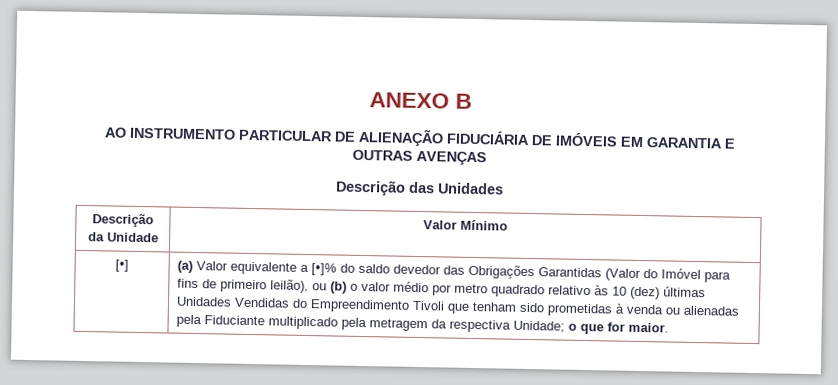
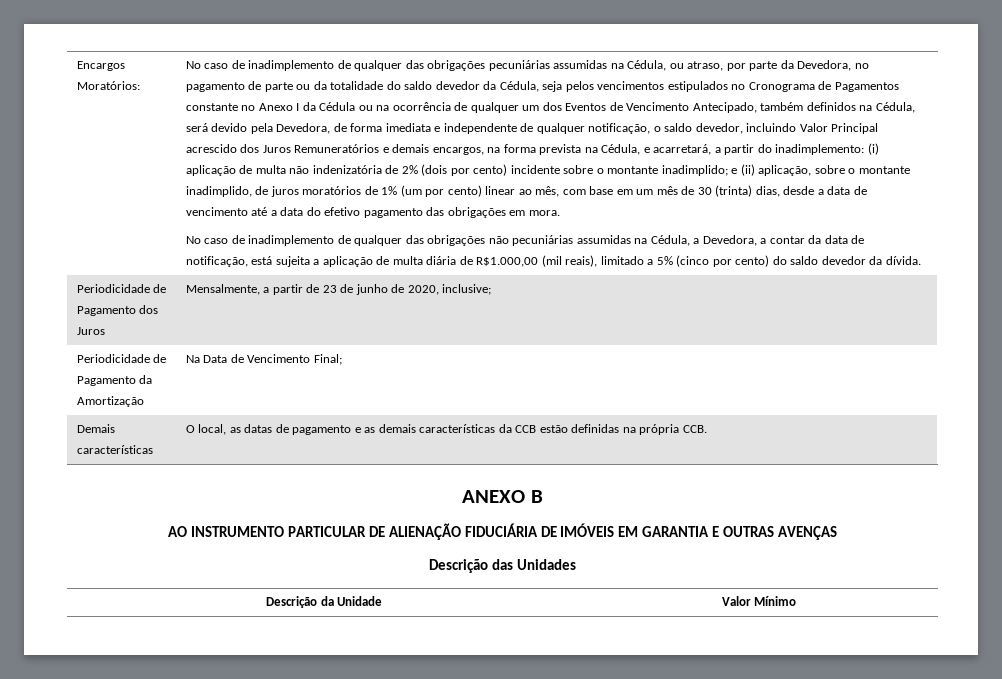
+ Encargos Moratórios: | No caso de inadimplemento de qualquer das obrigações pecuniárias assumidas na Cédula, ou atraso, por parte da Devedora, no pagamento de parte ou da totalidade do saldo devedor da Cédula, seja pelos vencimentos estipulados no Cronograma de Pagamentos constante no Anexo I da Cédula ou na ocorrência de qualquer um dos Eventos de Vencimento Antecipado, também definidos na Cédula, será devido pela Devedora, de forma imediata e independente de qualquer notificação, o saldo devedor, incluindo Valor Principal acrescido dos Juros Remuneratórios e demais encargos, na forma prevista na Cédula, e acarretará, a partir do inadimplemento: (i) aplicação de multa não indenizatória de 2% (dois por cento) incidente sobre o montante inadimplido; e (ii) aplicação, sobre o montante inadimplido, de juros moratórios de 1% (um por cento) linear ao mês, com base em um mês de 30 (trinta) dias, desde a data de vencimento até a data do efetivo pagamento das obrigações em mora.
+ No caso de inadimplemento de qualquer das obrigações não pecuniárias assumidas na Cédula, a Devedora, a contar da data de notificação, está sujeita a aplicação de multa diária de R$1.000,00 (mil reais), limitado a 5% (cinco por cento) do saldo devedor da dívida.
+ Periodicidade de Pagamento dos Juros | Mensalmente, a partir de 23 de junho de 2020, inclusive;
+ Periodicidade de Pagamento da Amortização | Na Data de Vencimento Final;
+ Demais características | O local, as datas de pagamento e as demais características da CCB estão definidas na própria CCB.
- [•] | (a) Valor equivalente a [•]% do saldo devedor das Obrigações Garantidas (Valor do Imóvel para fins de primeiro leilão), ou (b) o valor médio por metro quadrado relativo às 10 (dez) últimas Unidades Vendidas do Empreendimento Tivoli que tenham sido prometidas à venda ou alienadas pela Fiduciante multiplicado pela metragem da respectiva Unidade; o que for maior.

